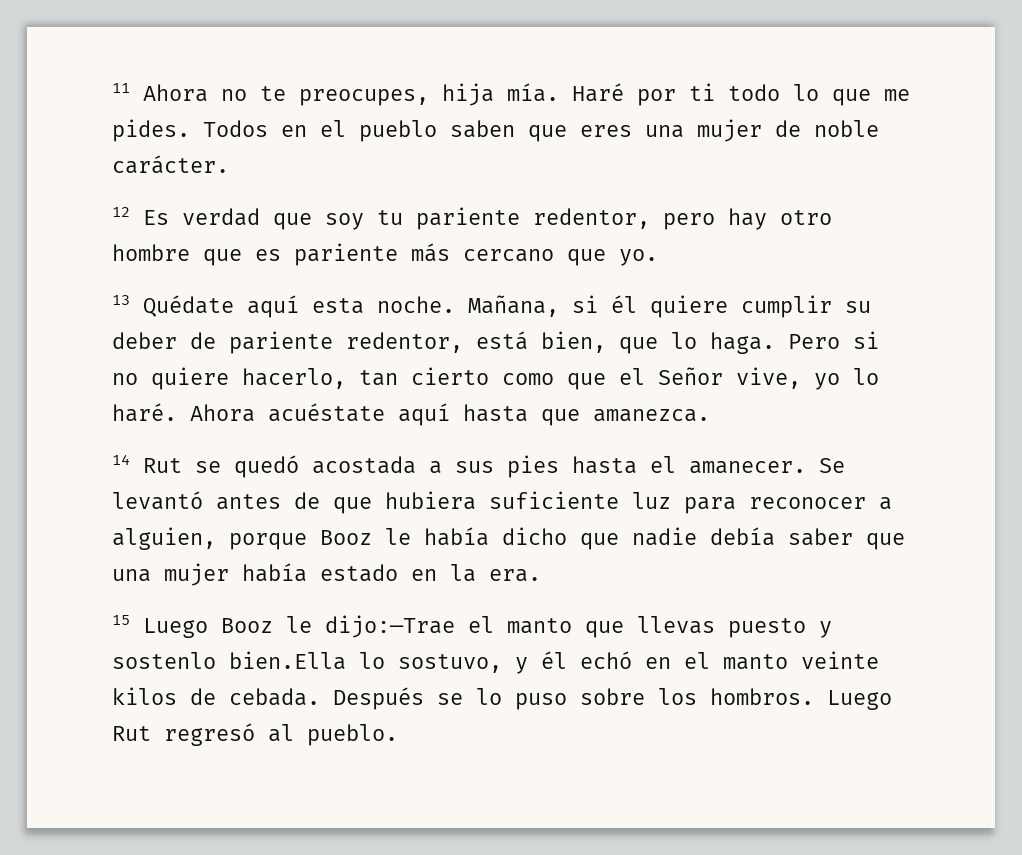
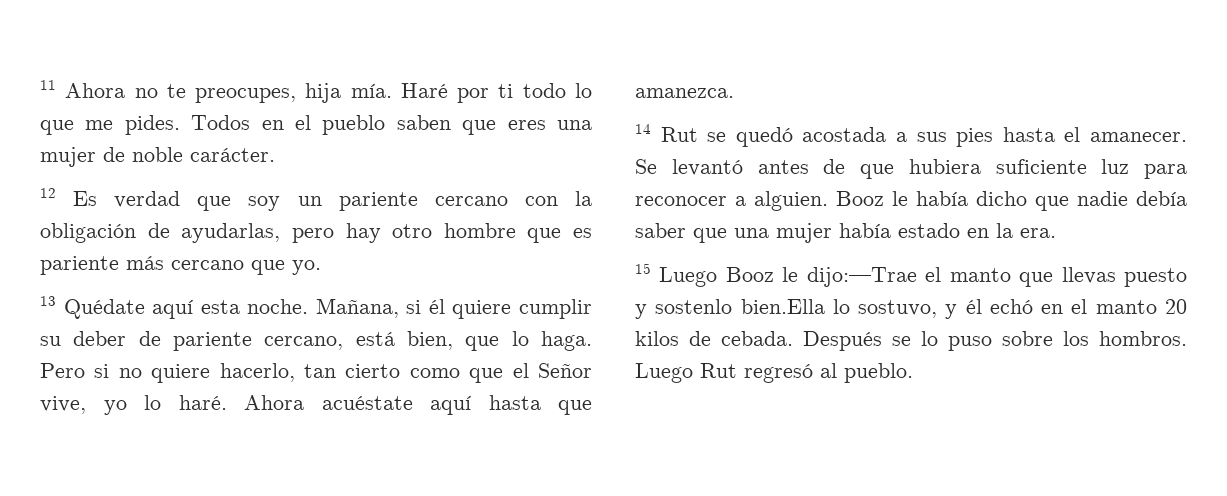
- 12 Es verdad que soy tu pariente redentor, pero hay otro hombre que es pariente más cercano que yo.
+ 12 Es verdad que soy un pariente cercano con la obligación de ayudarlas, pero hay otro hombre que es pariente más cercano que yo.
- Mañana, si él quiere cumplir su deber de pariente redentor, está bien, que lo haga.
+ Mañana, si él quiere cumplir su deber de pariente cercano, está bien, que lo haga.
- Se levantó antes de que hubiera suficiente luz para reconocer a alguien, porque Booz le había dicho que nadie debía saber que una mujer había estado en la era.
+ Se levantó antes de que hubiera suficiente luz para reconocer a alguien. Booz le había dicho que nadie debía saber que una mujer había estado en la era.
- 15 Luego Booz le dijo:—Trae el manto que llevas puesto y sostenlo bien.Ella lo sostuvo, y él echó en el manto veinte kilos de cebada.
+ 15 Luego Booz le dijo:—Trae el manto que llevas puesto y sostenlo bien.Ella lo sostuvo, y él echó en el manto 20 kilos de cebada.

